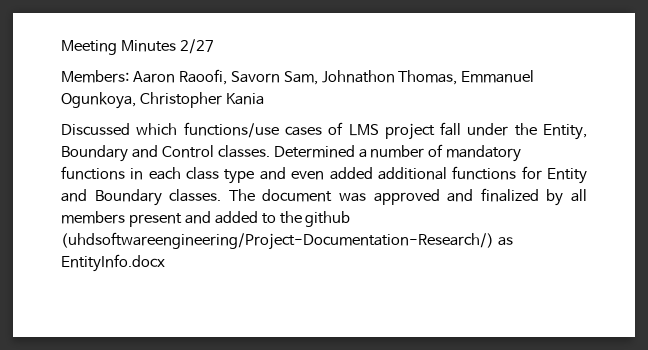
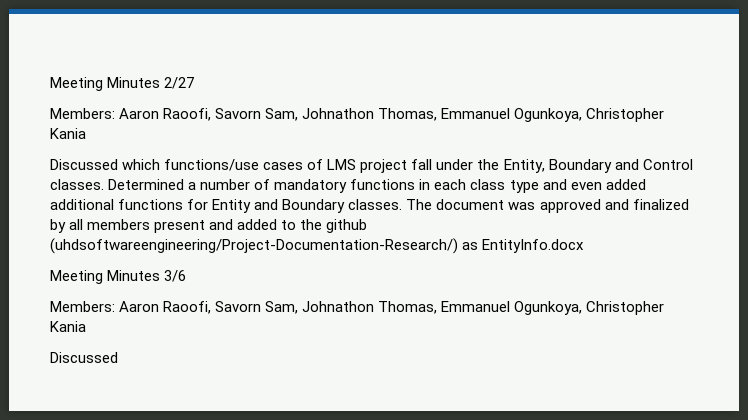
+ Meeting Minutes 3/6
+ Members: Aaron Raoofi, Savorn Sam, Johnathon Thomas, Emmanuel Ogunkoya, Christopher Kania
+ Discussed

